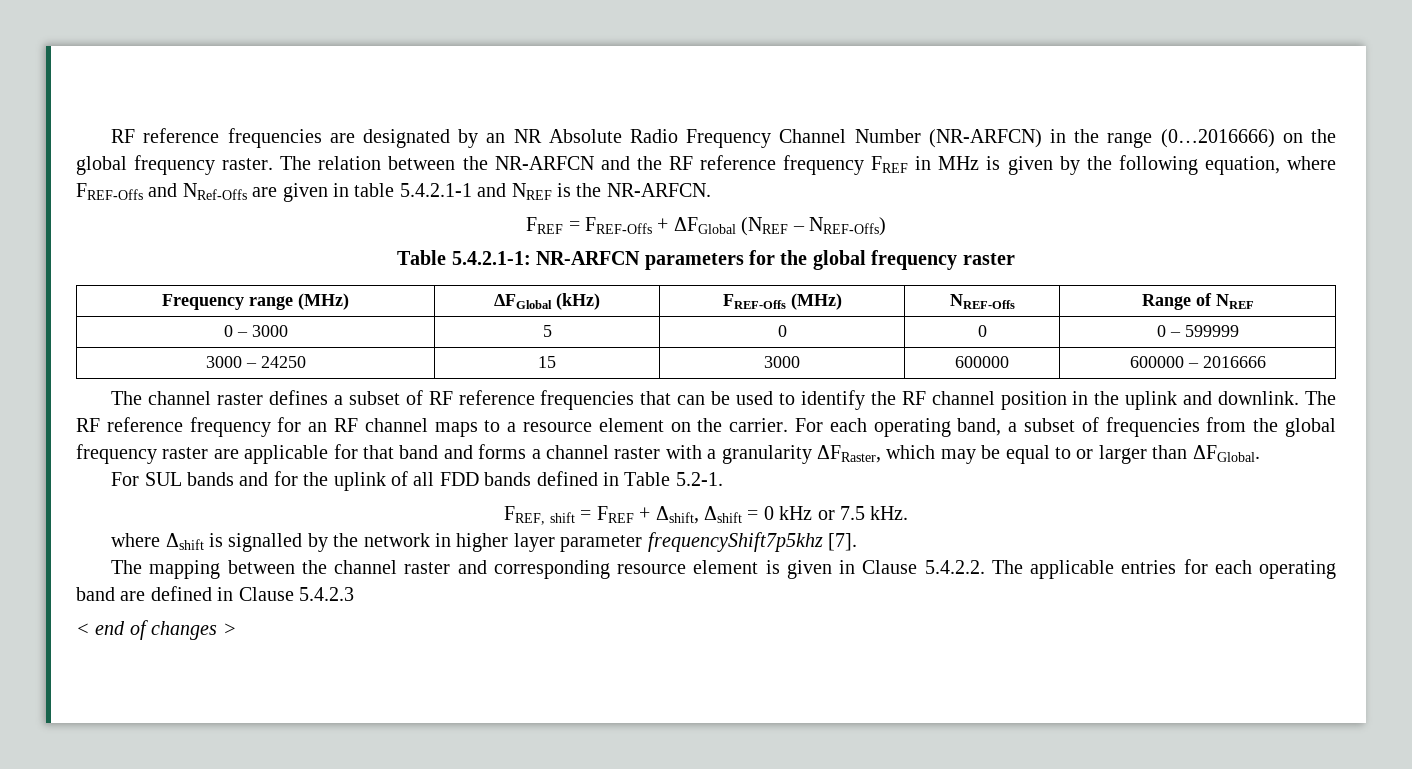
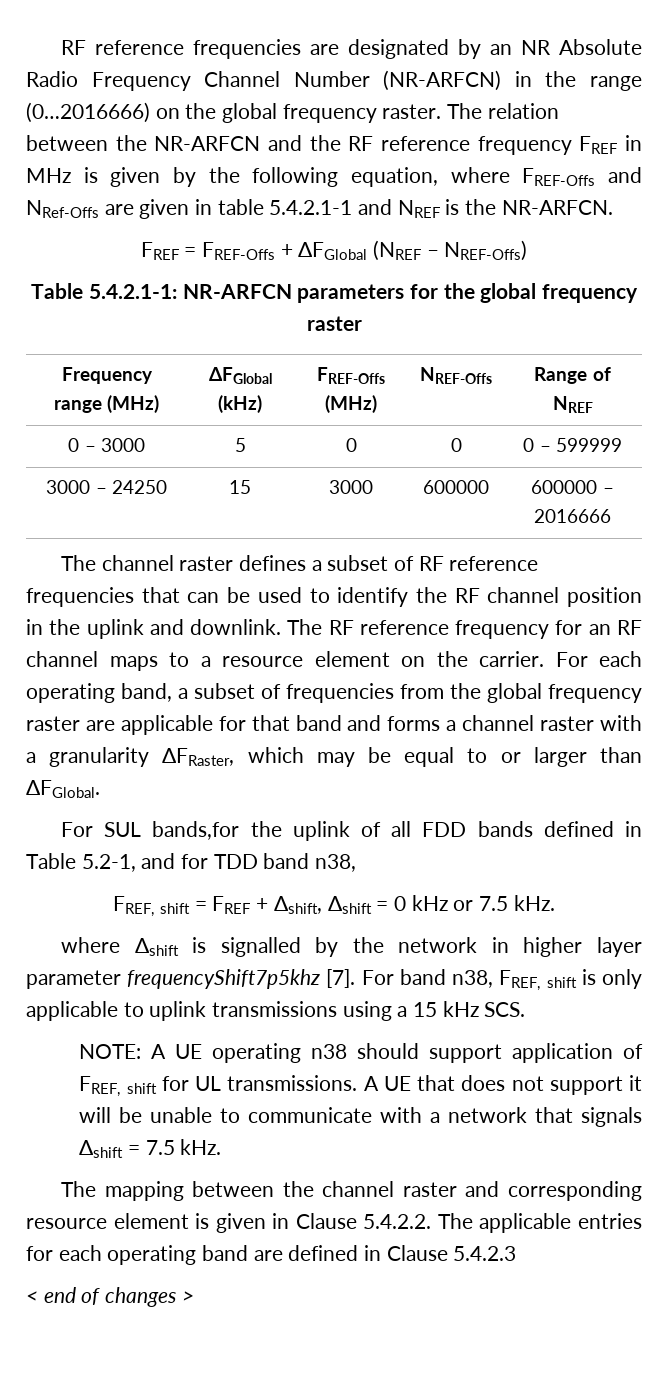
- For SUL bands and for the uplink of all FDD bands defined in Table 5.2-1.
+ For SUL bands,for the uplink of all FDD bands defined in Table 5.2-1, and for TDD band n38,
+ For band n38, FREF, shift is only applicable to uplink transmissions using a 15 kHz SCS.
+ NOTE: A UE operating n38 should support application of FREF, shift for UL transmissions. A UE that does not support it will be unable to communicate with a network that signals Δshift = 7.5 kHz.

